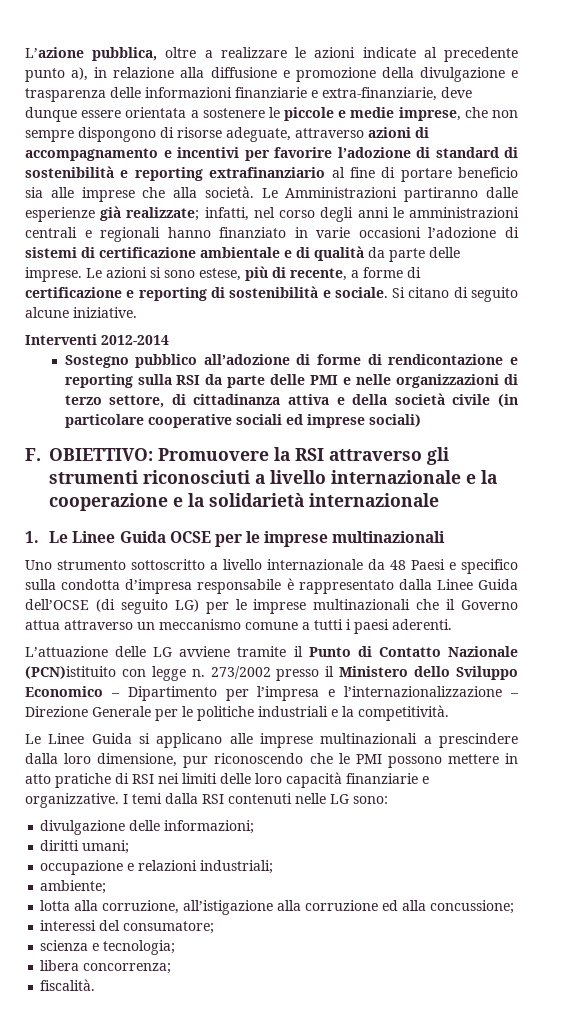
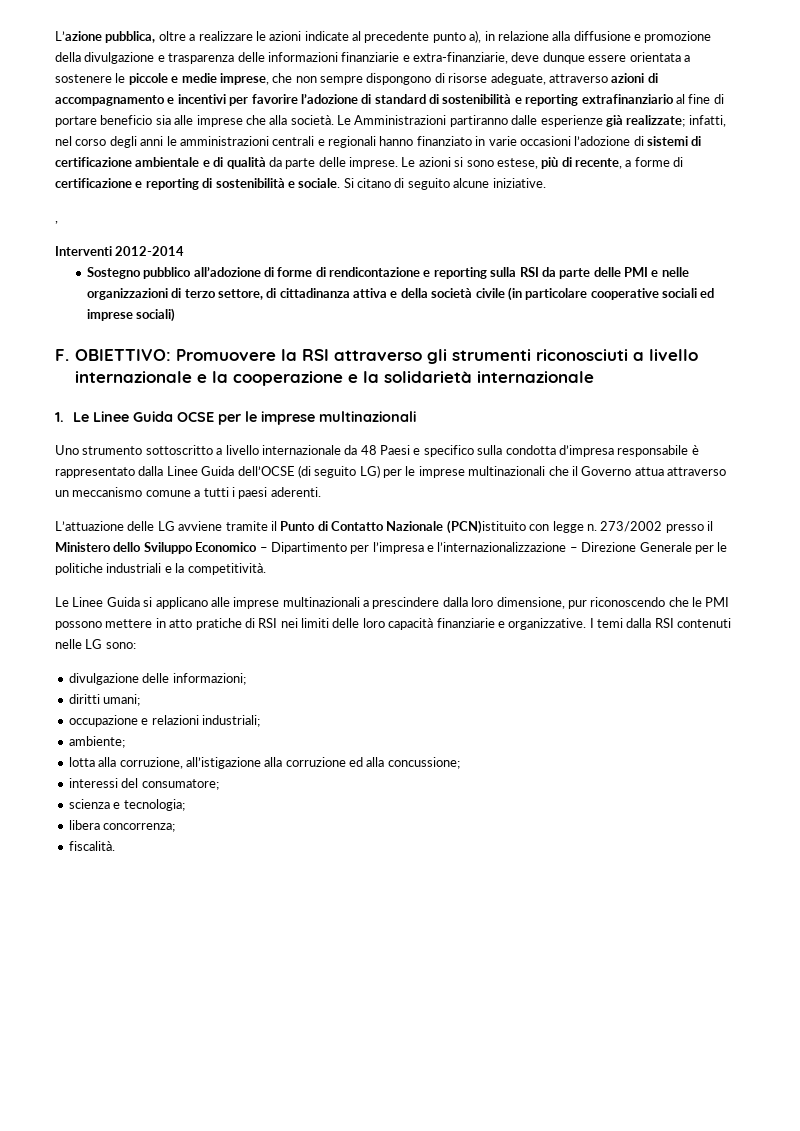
+ ,

